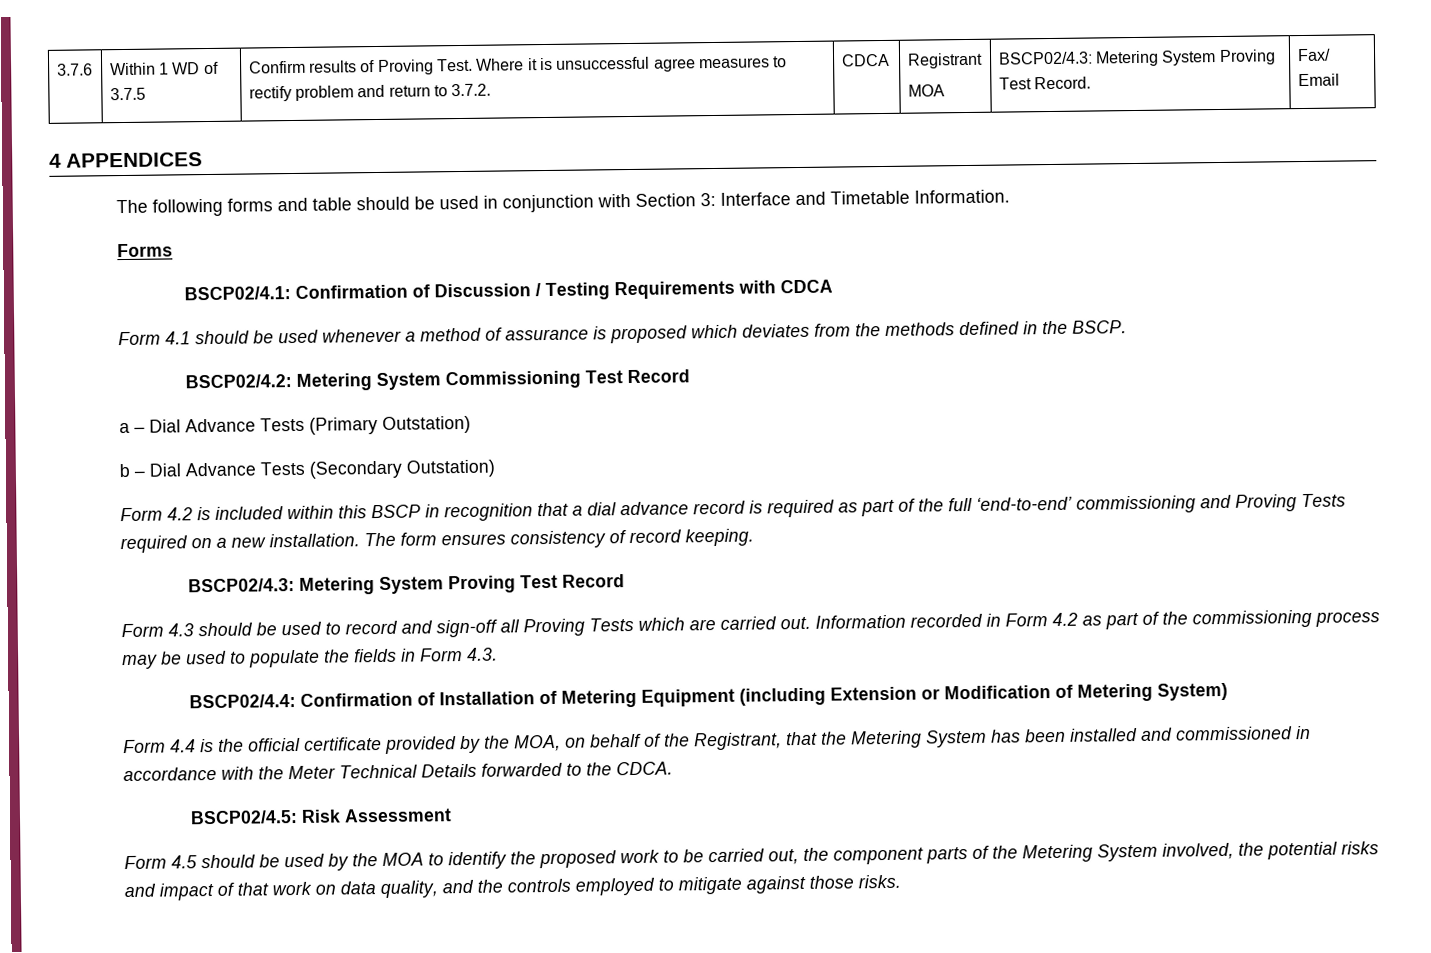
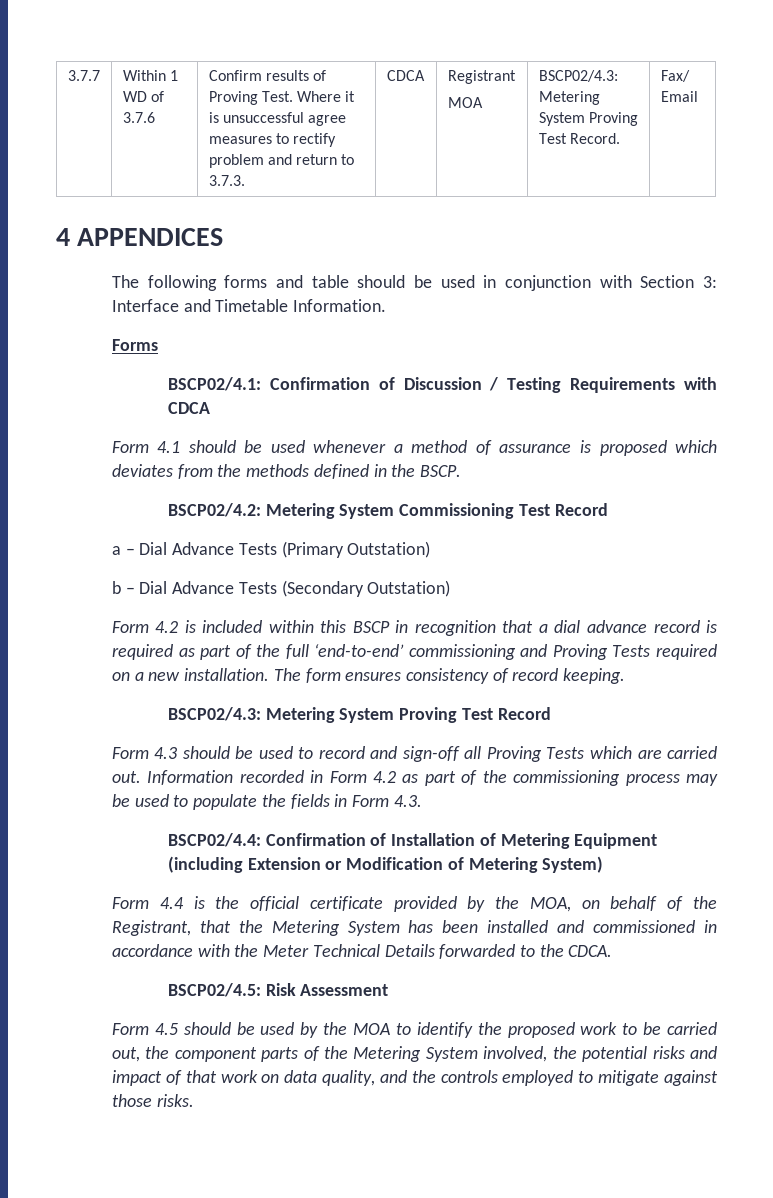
- 3.7.6 | Within 1 WD of 3.7.5 | Confirm results of Proving Test. Where it is unsuccessful agree measures to rectify problem and return to 3.7.2. | CDCA | Registrant
+ 3.7.7 | Within 1 WD of 3.7.6 | Confirm results of Proving Test. Where it is unsuccessful agree measures to rectify problem and return to 3.7.3. | CDCA | Registrant

